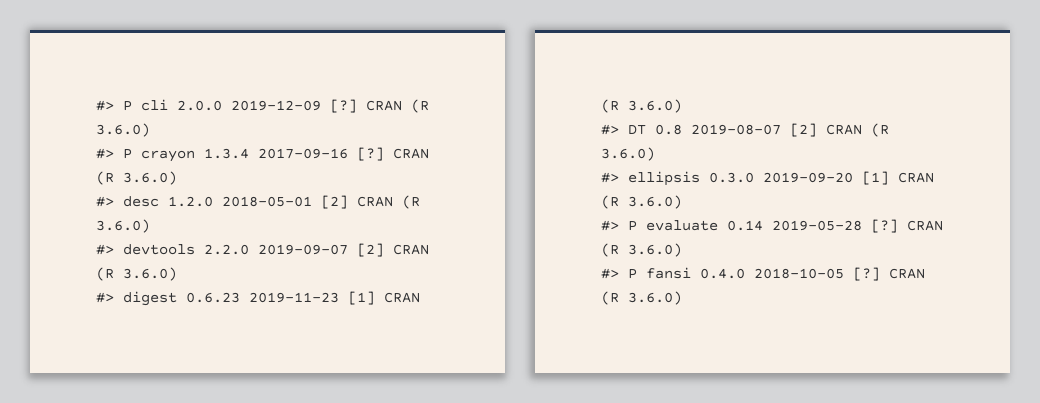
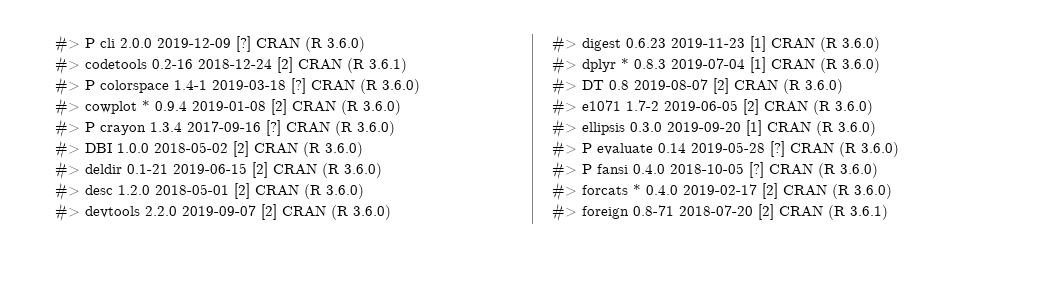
+ #> codetools 0.2-16 2018-12-24 [2] CRAN (R 3.6.1)
+ #> P colorspace 1.4-1 2019-03-18 [?] CRAN (R 3.6.0)
+ #> cowplot * 0.9.4 2019-01-08 [2] CRAN (R 3.6.0)
+ #> DBI 1.0.0 2018-05-02 [2] CRAN (R 3.6.0)
+ #> deldir 0.1-21 2019-06-15 [2] CRAN (R 3.6.0)
+ #> dplyr * 0.8.3 2019-07-04 [1] CRAN (R 3.6.0)
+ #> e1071 1.7-2 2019-06-05 [2] CRAN (R 3.6.0)
+ #> forcats * 0.4.0 2019-02-17 [2] CRAN (R 3.6.0)
+ #> foreign 0.8-71 2018-07-20 [2] CRAN (R 3.6.1)

